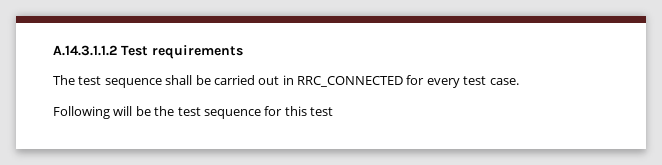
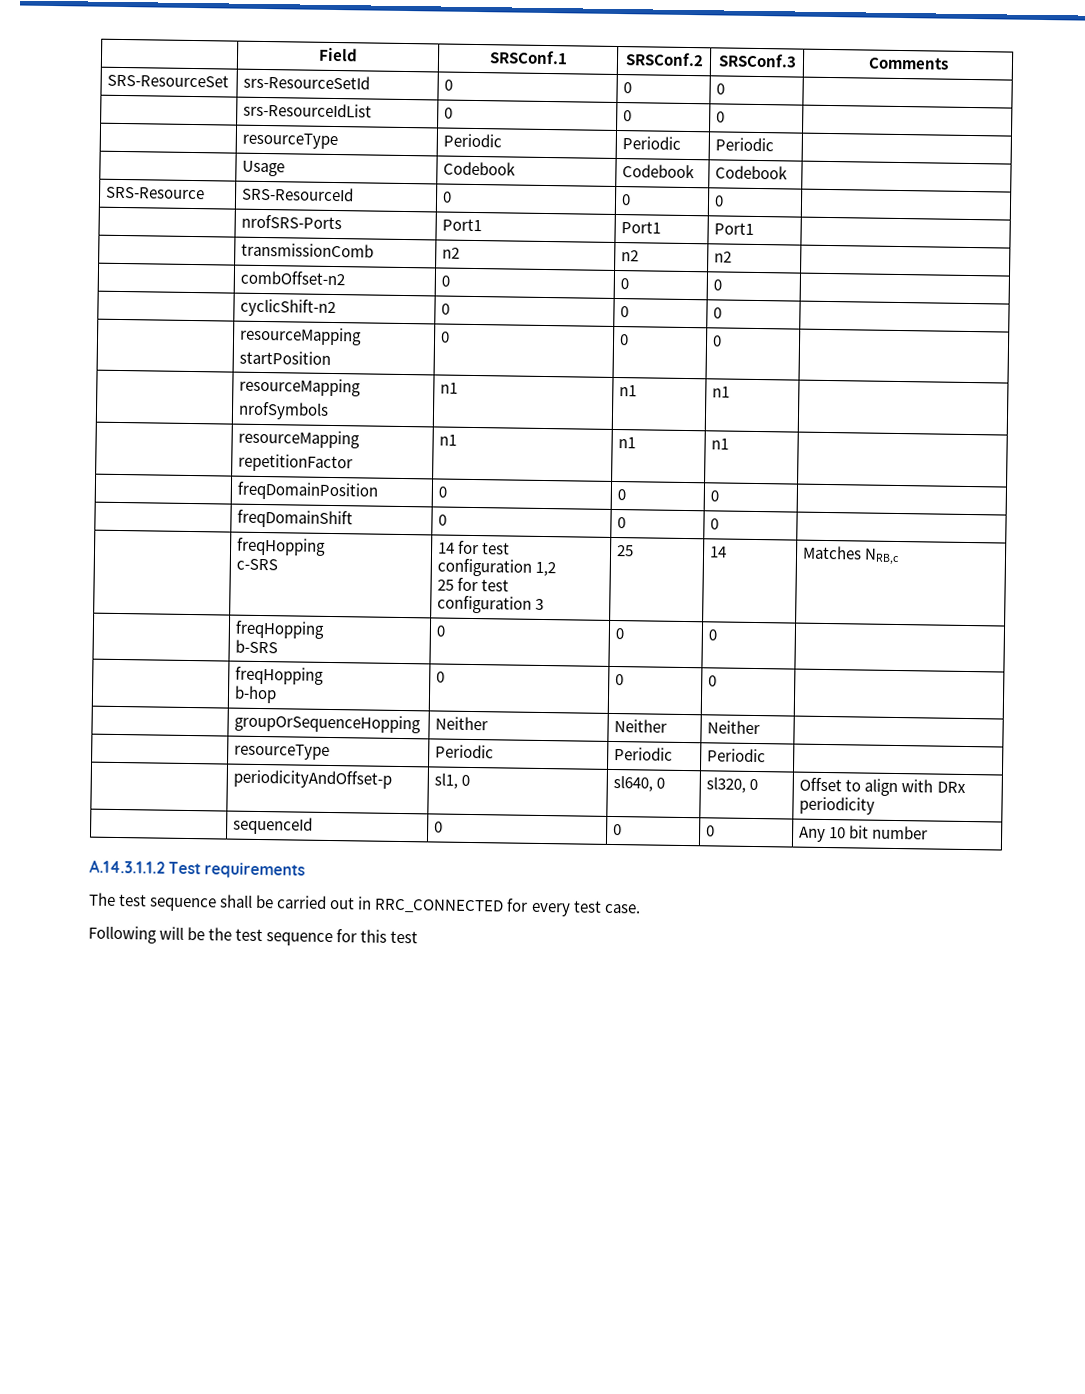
+ | Field | SRSConf.1 | SRSConf.2 | SRSConf.3 | Comments
+ SRS-ResourceSet | srs-ResourceSetId | 0 | 0 | 0 |
+ | srs-ResourceIdList | 0 | 0 | 0 |
+ | resourceType | Periodic | Periodic | Periodic |
+ | Usage | Codebook | Codebook | Codebook |
+ SRS-Resource | SRS-ResourceId | 0 | 0 | 0 |
+ | nrofSRS-Ports | Port1 | Port1 | Port1 |
+ | transmissionComb | n2 | n2 | n2 |
+ | combOffset-n2 | 0 | 0 | 0 |
+ | cyclicShift-n2 | 0 | 0 | 0 |
+ | resourceMapping
+ startPosition | 0 | 0 | 0 |
+ | resourceMapping
+ nrofSymbols | n1 | n1 | n1 |
+ | resourceMapping
+ repetitionFactor | n1 | n1 | n1 |
+ | freqDomainPosition | 0 | 0 | 0 |
+ | freqDomainShift | 0 | 0 | 0 |
+ | freqHopping
+ c-SRS | 14 for test configuration 1,2
+ 25 for test configuration 3 | 25 | 14 | Matches NRB,c
+ | freqHopping
+ b-SRS | 0 | 0 | 0 |
+ | freqHopping
+ b-hop | 0 | 0 | 0 |
+ | groupOrSequenceHopping | Neither | Neither | Neither |
+ | resourceType | Periodic | Periodic | Periodic |
+ | periodicityAndOffset-p | sl1, 0 | sl640, 0 | sl320, 0 | Offset to align with DRx periodicity
+ | sequenceId | 0 | 0 | 0 | Any 10 bit number

